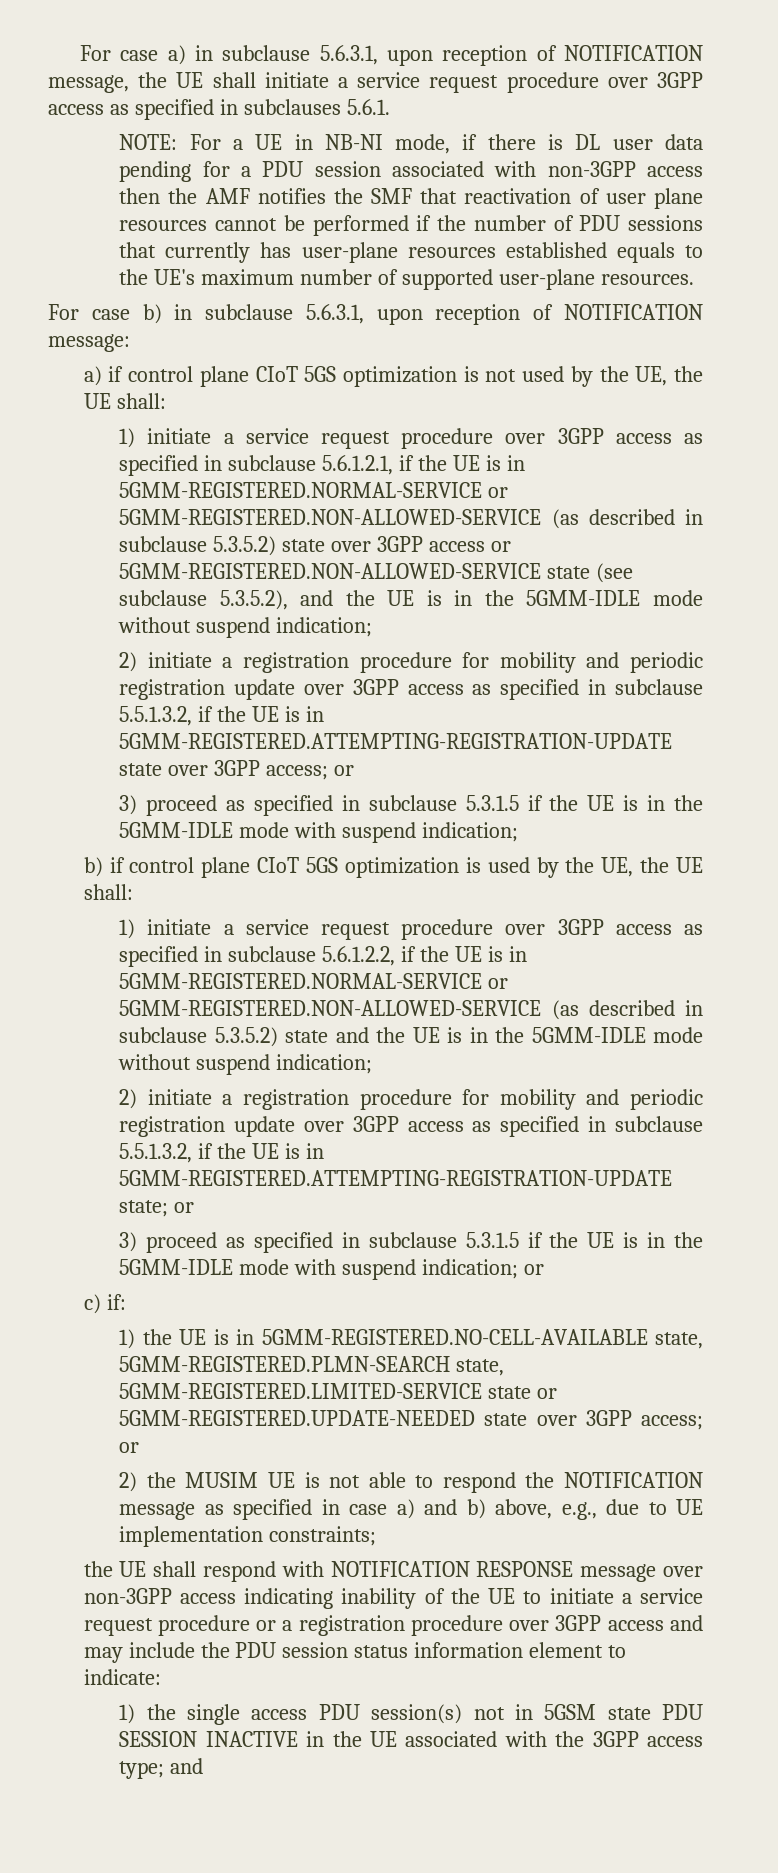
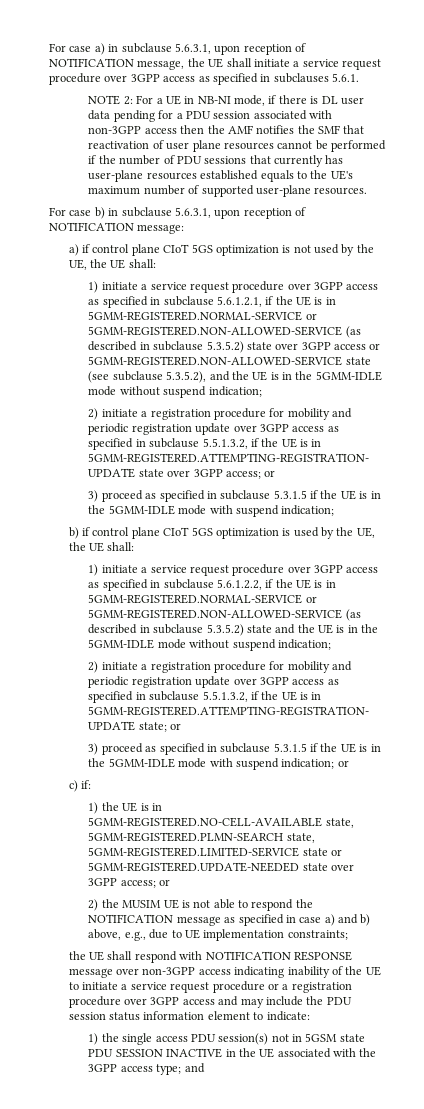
- NOTE: For a UE in NB-NI mode, if there is DL user data pending for a PDU session associated with non-3GPP access then the AMF notifies the SMF that reactivation of user plane resources cannot be performed if the number of PDU sessions that currently has user-plane resources established equals to the UE's maximum number of supported user-plane resources.
+ NOTE 2: For a UE in NB-NI mode, if there is DL user data pending for a PDU session associated with non-3GPP access then the AMF notifies the SMF that reactivation of user plane resources cannot be performed if the number of PDU sessions that currently has user-plane resources established equals to the UE's maximum number of supported user-plane resources.

